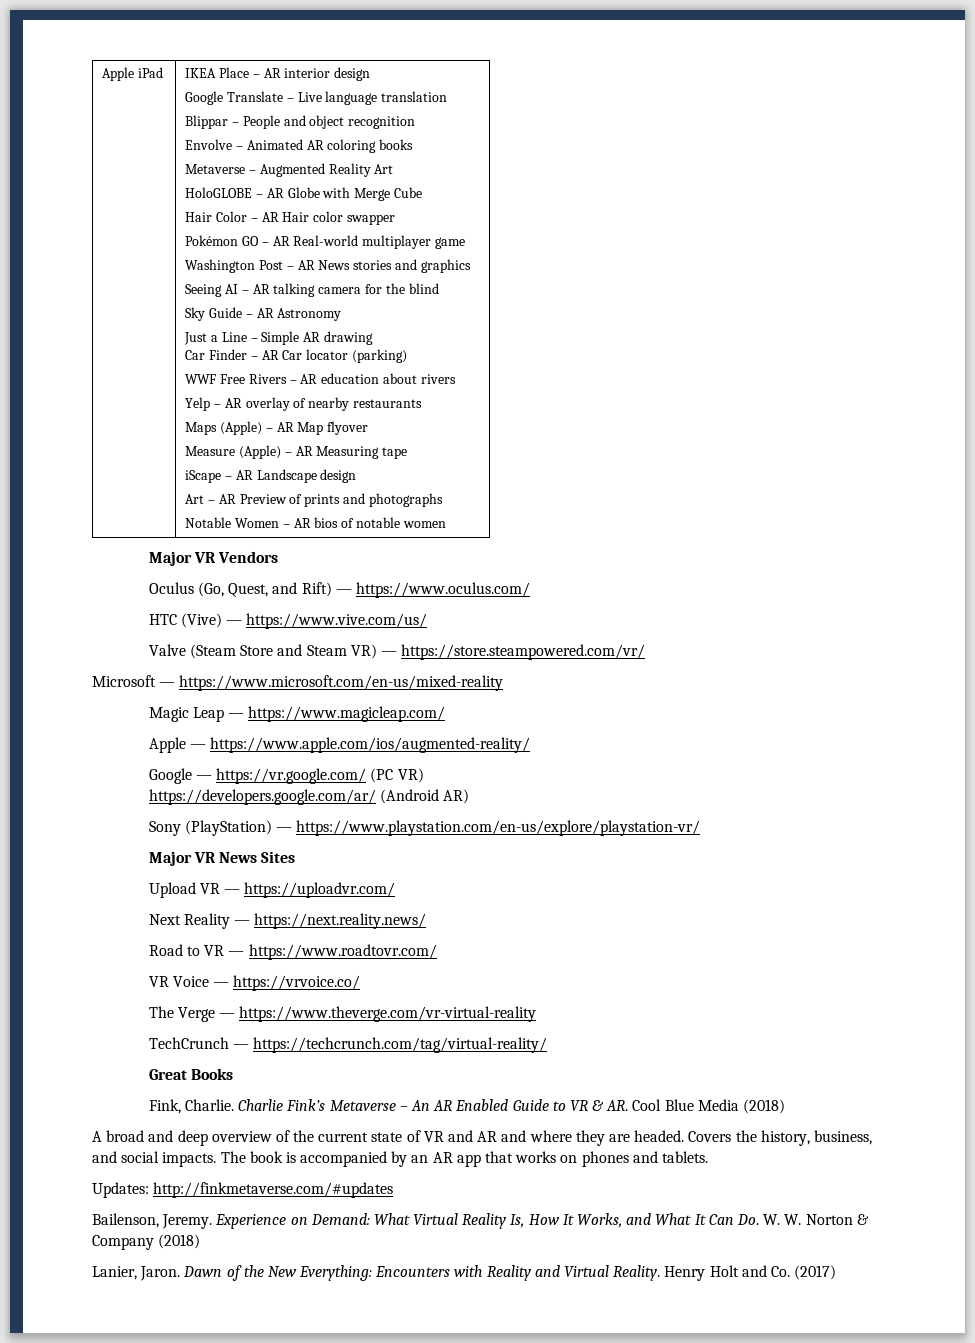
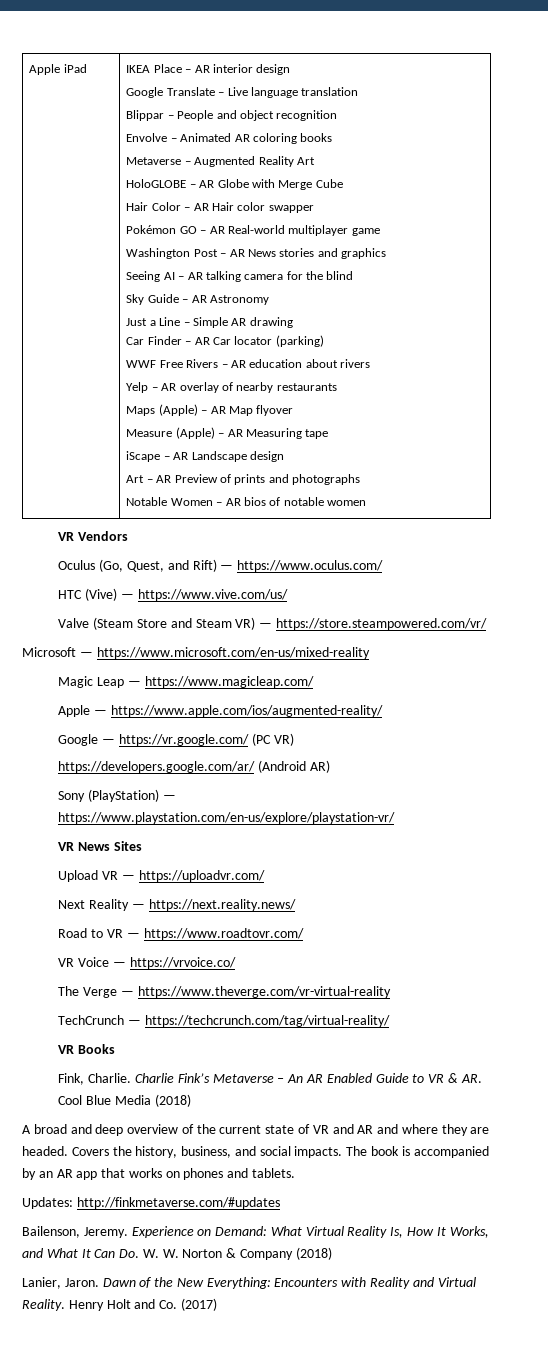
- Major VR Vendors
+ VR Vendors
- Major VR News Sites
+ VR News Sites
- Great Books
+ VR Books

